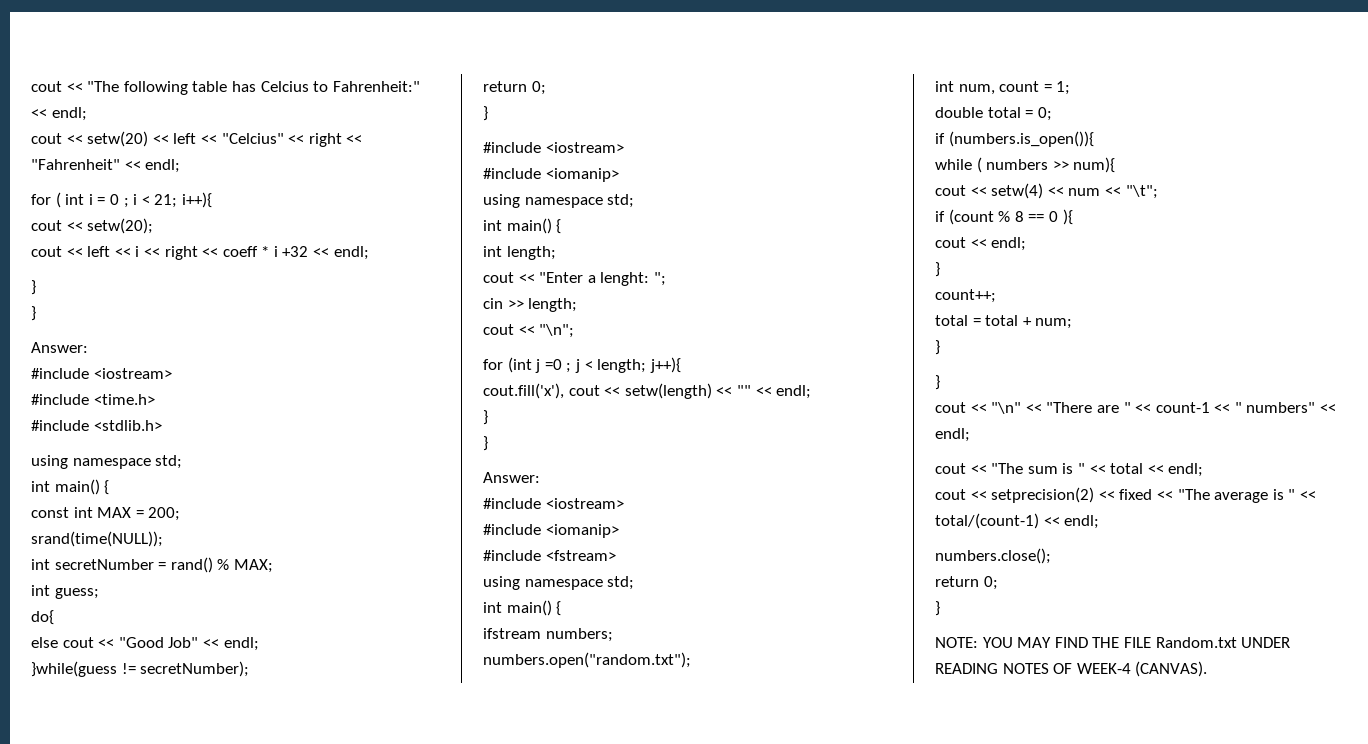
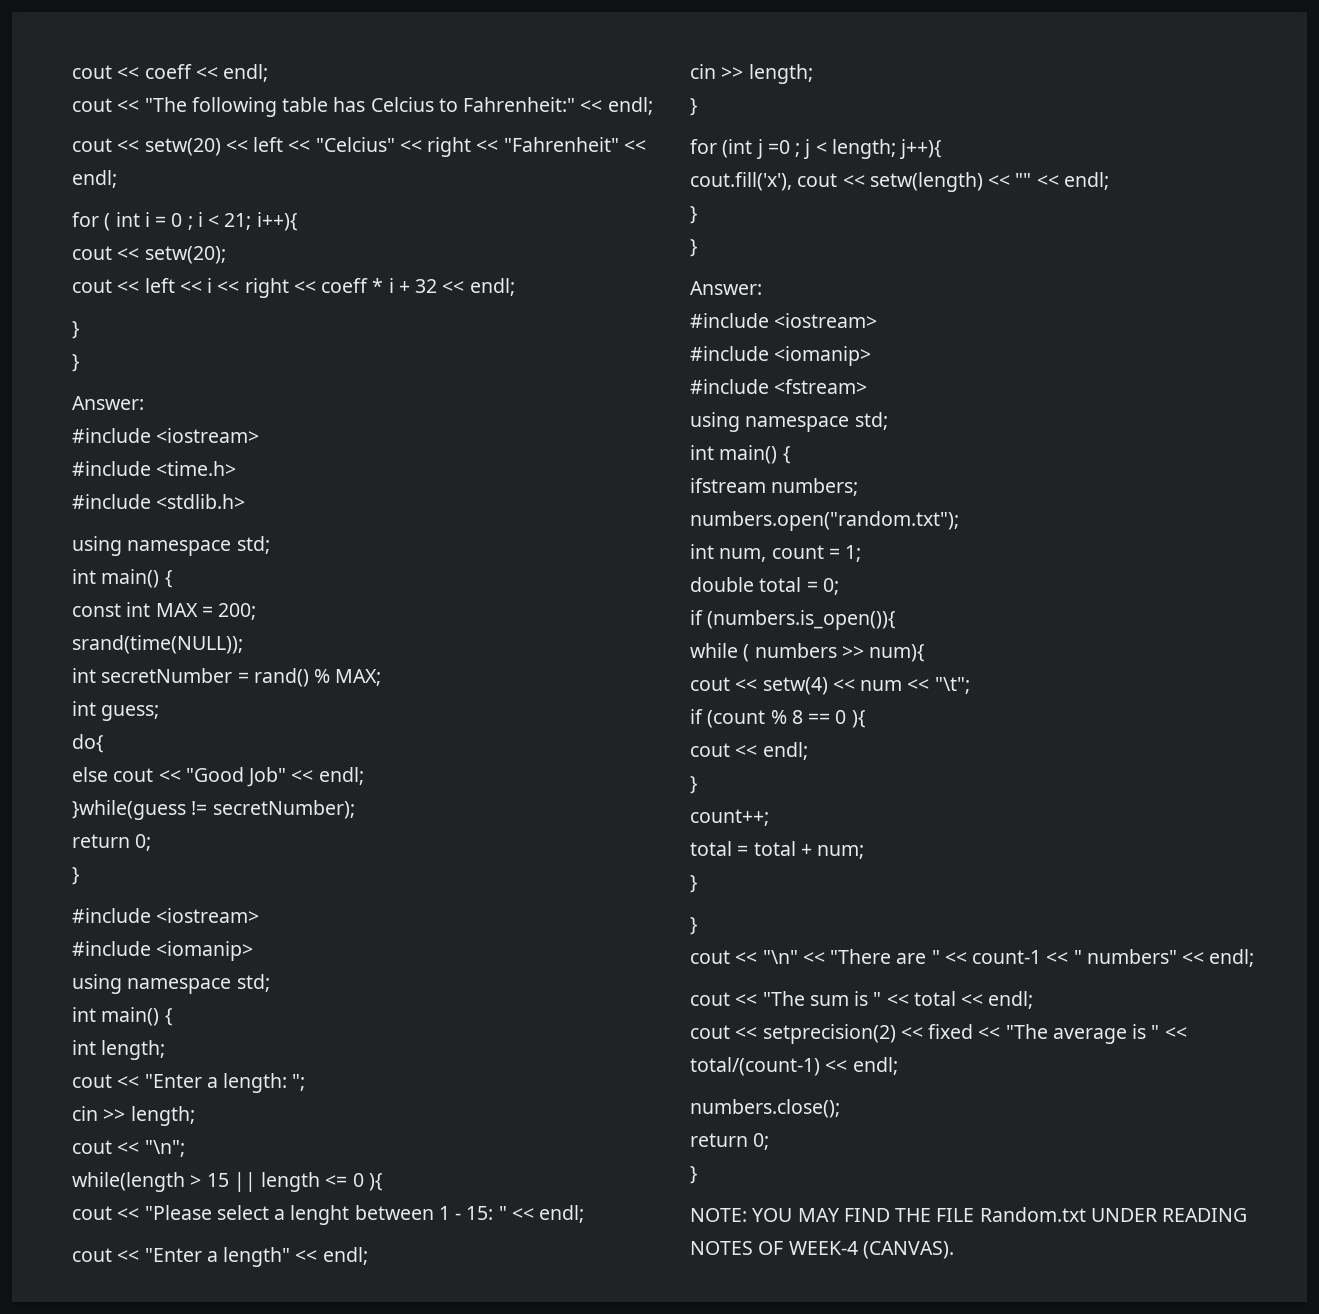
+ cout << coeff << endl;
- cout << left << i << right << coeff * i +32 << endl;
+ cout << left << i << right << coeff * i + 32 << endl;
- cout << "Enter a lenght: ";
+ cout << "Enter a length: ";
+ while(length > 15 || length <= 0 ){
+ cout << "Please select a lenght between 1 - 15: " << endl;
+ cout << "Enter a length" << endl;
+ cin >> length;
+ }

